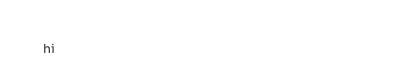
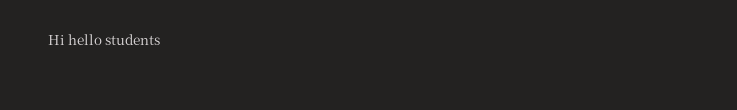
- hi
+ Hi hello students

